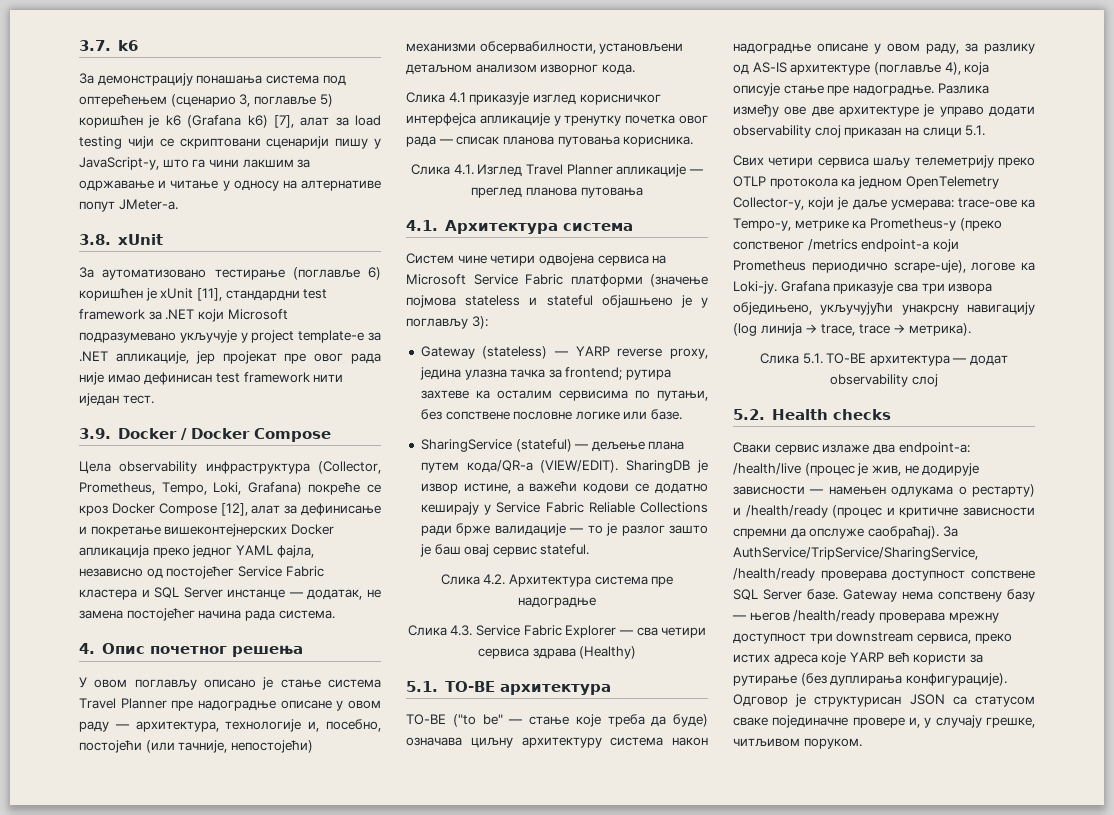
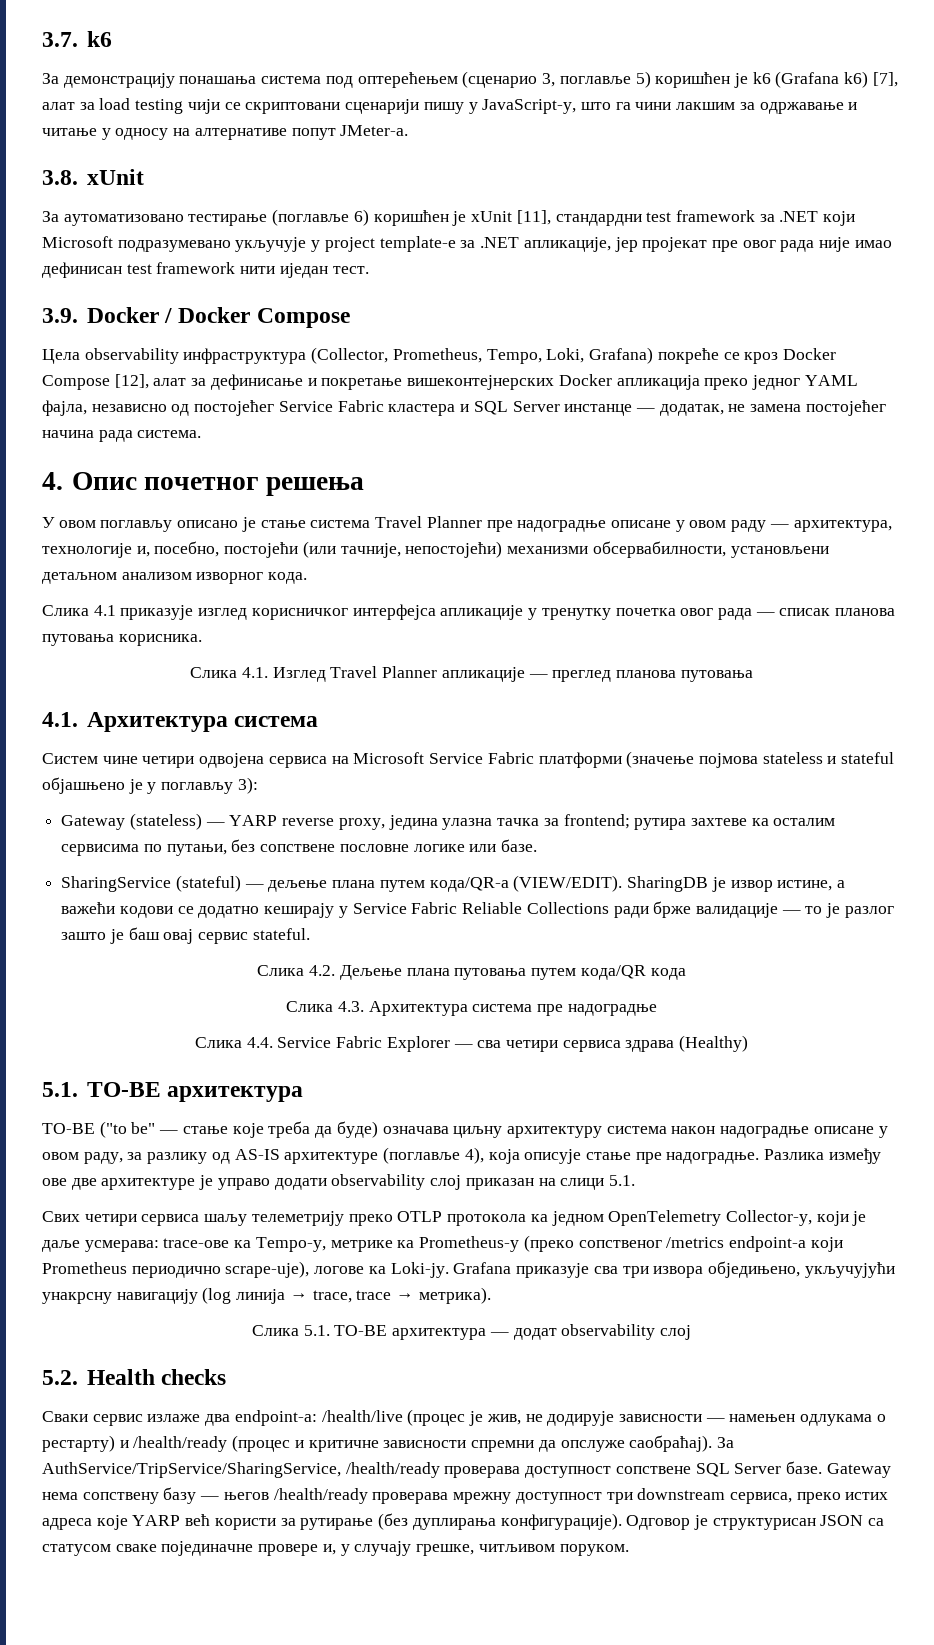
- Слика 4.2. Архитектура система пре надоградње
+ Слика 4.2. Дељење плана путовања путем кода/QR кода
+ Слика 4.3. Архитектура система пре надоградње
- Слика 4.3. Service Fabric Explorer — сва четири сервиса здрава (Healthy)
+ Слика 4.4. Service Fabric Explorer — сва четири сервиса здрава (Healthy)

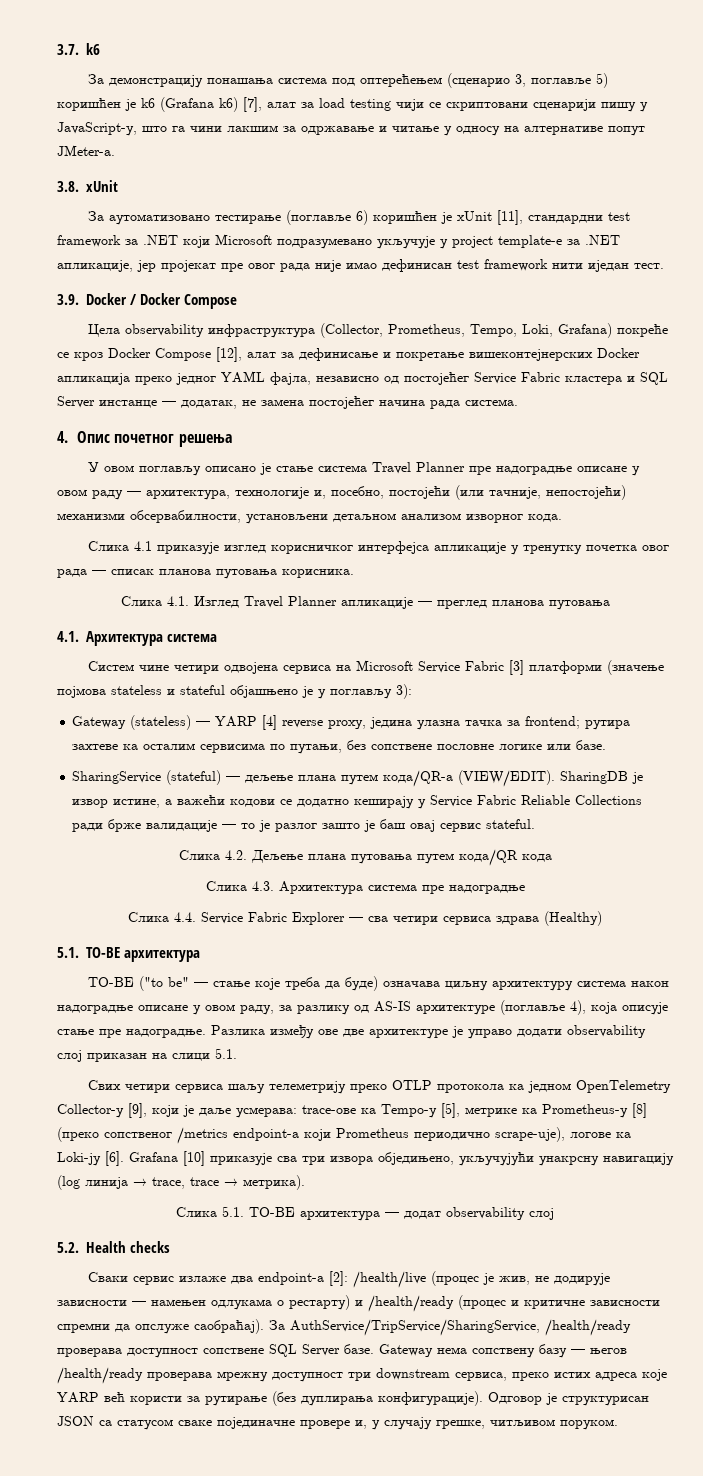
- Систем чине четири одвојена сервиса на Microsoft Service Fabric платформи (значење појмова stateless и stateful објашњено је у поглављу 3):
+ Систем чине четири одвојена сервиса на Microsoft Service Fabric [3] платформи (значење појмова stateless и stateful објашњено је у поглављу 3):
- Gateway (stateless) — YARP reverse proxy, једина улазна тачка за frontend; рутира захтеве ка осталим сервисима по путањи, без сопствене пословне логике или базе.
+ Gateway (stateless) — YARP [4] reverse proxy, једина улазна тачка за frontend; рутира захтеве ка осталим сервисима по путањи, без сопствене пословне логике или базе.
- Свих четири сервиса шаљу телеметрију преко OTLP протокола ка једном OpenTelemetry Collector-у, који је даље усмерава: trace-ове ка Tempo-у, метрике ка Prometheus-у (преко сопственог /metrics endpoint-а који Prometheus периодично scrape-uje), логове ка Loki-ју. Grafana приказује сва три извора обједињено, укључујући унакрсну навигацију (log линија → trace, trace → метрика).
+ Свих четири сервиса шаљу телеметрију преко OTLP протокола ка једном OpenTelemetry Collector-у [9], који је даље усмерава: trace-ове ка Tempo-у [5], метрике ка Prometheus-у [8] (преко сопственог /metrics endpoint-а који Prometheus периодично scrape-uje), логове ка Loki-ју [6]. Grafana [10] приказује сва три извора обједињено, укључујући унакрсну навигацију (log линија → trace, trace → метрика).
- Сваки сервис излаже два endpoint-а: /health/live (процес је жив, не додирује зависности — намењен одлукама о рестарту) и /health/ready (процес и критичне зависности спремни да опслуже саобраћај).
+ Сваки сервис излаже два endpoint-а [2]: /health/live (процес је жив, не додирује зависности — намењен одлукама о рестарту) и /health/ready (процес и критичне зависности спремни да опслуже саобраћај).

